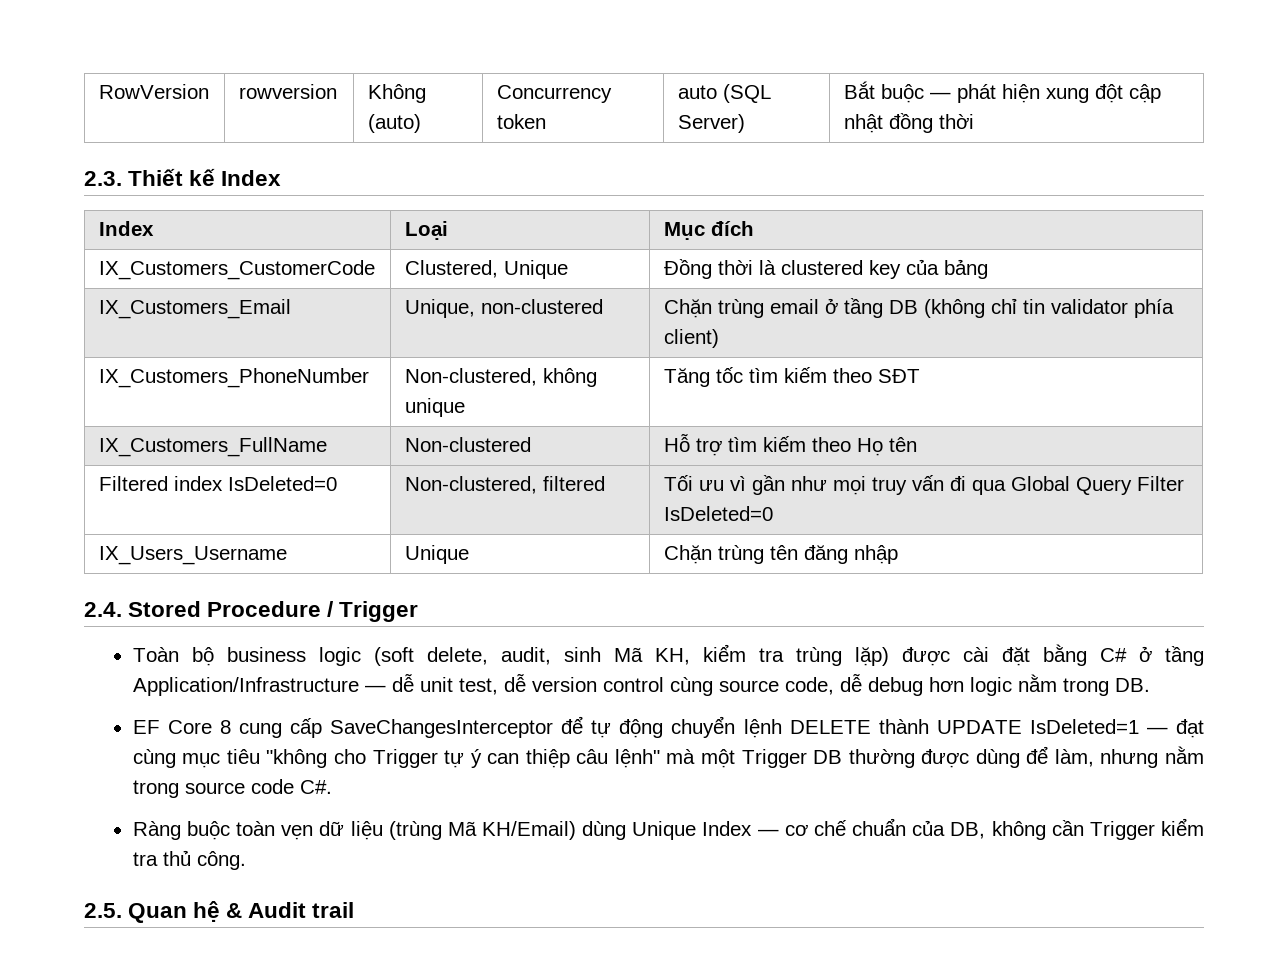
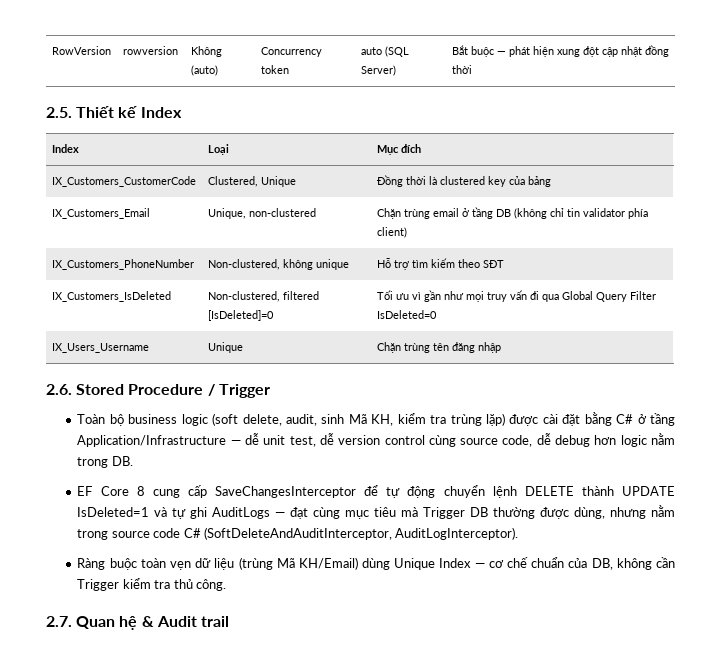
- 2.3. Thiết kế Index
+ 2.5. Thiết kế Index
- IX_Customers_PhoneNumber | Non-clustered, không unique | Tăng tốc tìm kiếm theo SĐT
+ IX_Customers_PhoneNumber | Non-clustered, không unique | Hỗ trợ tìm kiếm theo SĐT
- IX_Customers_FullName | Non-clustered | Hỗ trợ tìm kiếm theo Họ tên
- Filtered index IsDeleted=0 | Non-clustered, filtered | Tối ưu vì gần như mọi truy vấn đi qua Global Query Filter IsDeleted=0
+ IX_Customers_IsDeleted | Non-clustered, filtered [IsDeleted]=0 | Tối ưu vì gần như mọi truy vấn đi qua Global Query Filter IsDeleted=0
- 2.4. Stored Procedure / Trigger
+ 2.6. Stored Procedure / Trigger
- EF Core 8 cung cấp SaveChangesInterceptor để tự động chuyển lệnh DELETE thành UPDATE IsDeleted=1 — đạt cùng mục tiêu "không cho Trigger tự ý can thiệp câu lệnh" mà một Trigger DB thường được dùng để làm, nhưng nằm trong source code C#.
+ EF Core 8 cung cấp SaveChangesInterceptor để tự động chuyển lệnh DELETE thành UPDATE IsDeleted=1 và tự ghi AuditLogs — đạt cùng mục tiêu mà Trigger DB thường được dùng, nhưng nằm trong source code C# (SoftDeleteAndAuditInterceptor, AuditLogInterceptor).
- 2.5. Quan hệ & Audit trail
+ 2.7. Quan hệ & Audit trail

